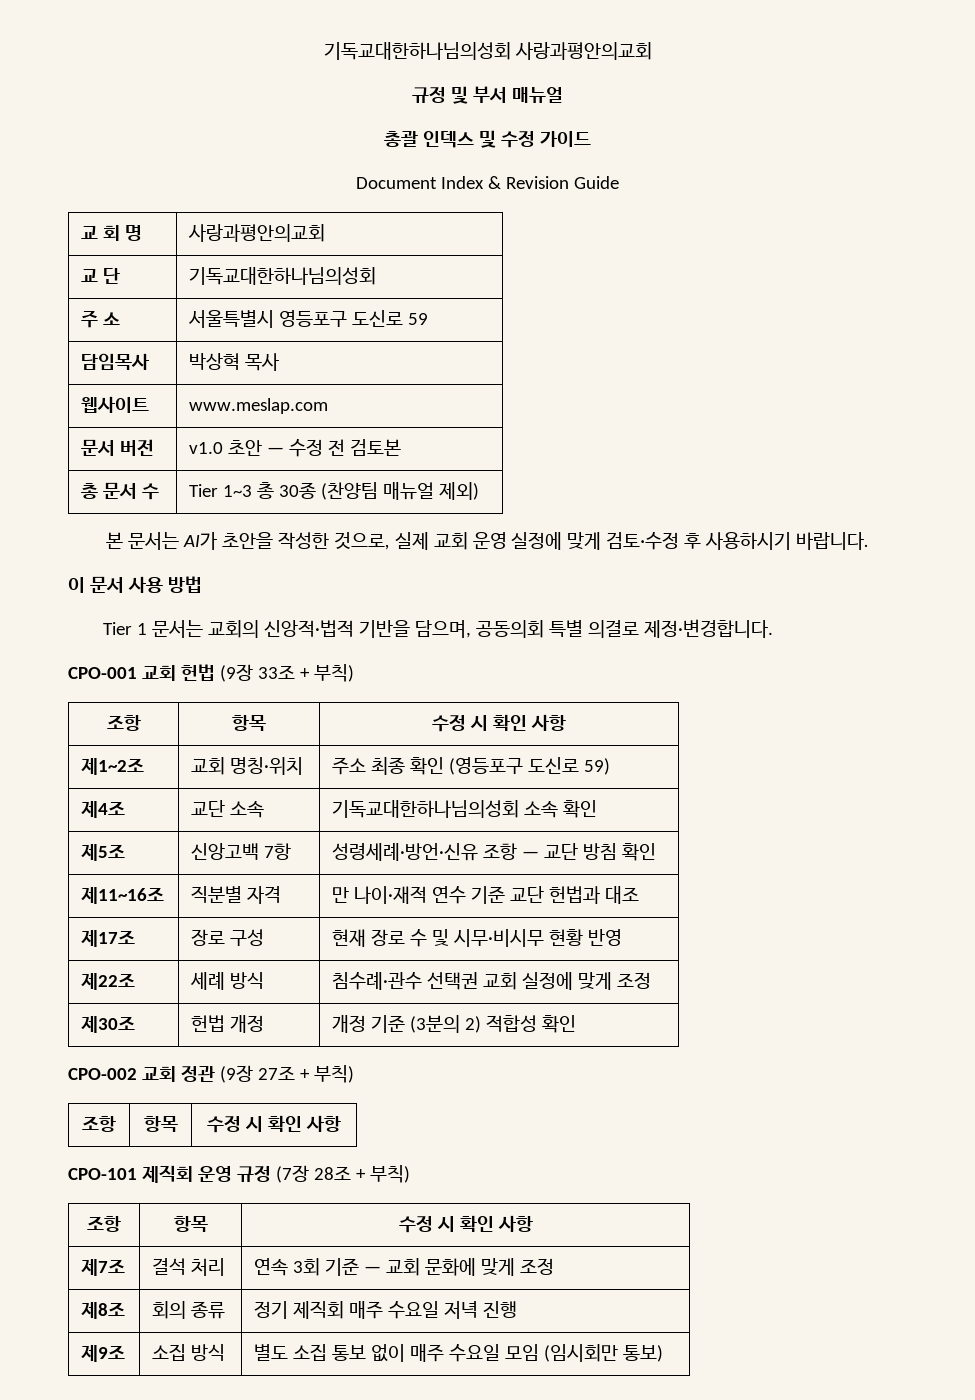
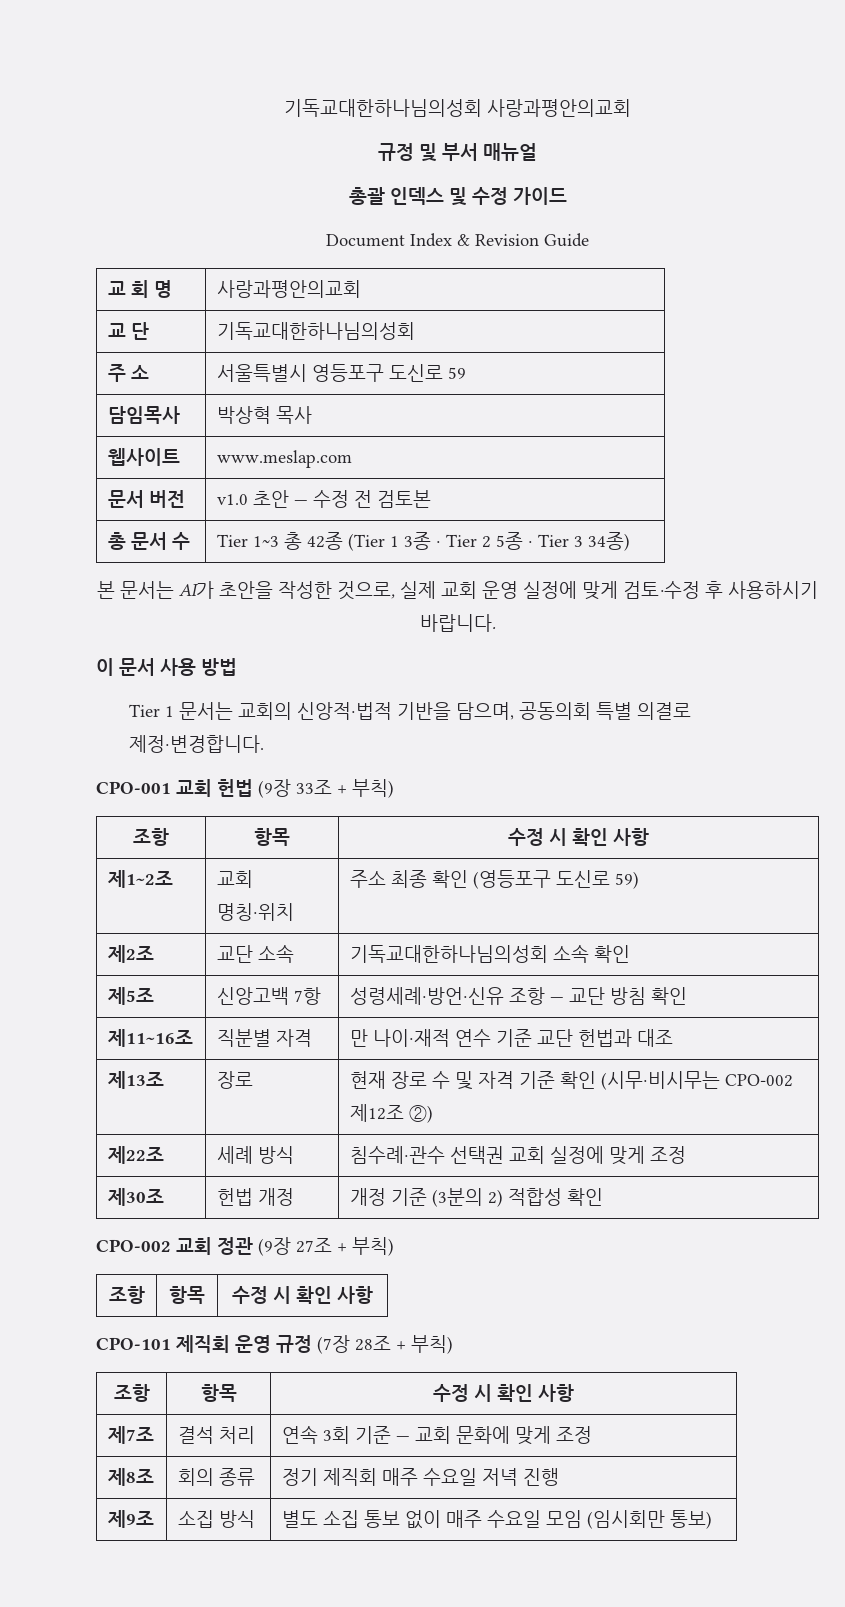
- 총 문서 수 | Tier 1~3 총 30종 (찬양팀 매뉴얼 제외)
+ 총 문서 수 | Tier 1~3 총 42종 (Tier 1 3종 · Tier 2 5종 · Tier 3 34종)
- 제4조 | 교단 소속 | 기독교대한하나님의성회 소속 확인
+ 제2조 | 교단 소속 | 기독교대한하나님의성회 소속 확인
- 제17조 | 장로 구성 | 현재 장로 수 및 시무·비시무 현황 반영
+ 제13조 | 장로 | 현재 장로 수 및 자격 기준 확인 (시무·비시무는 CPO-002 제12조 ②)

